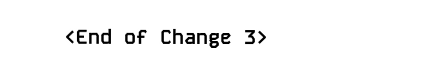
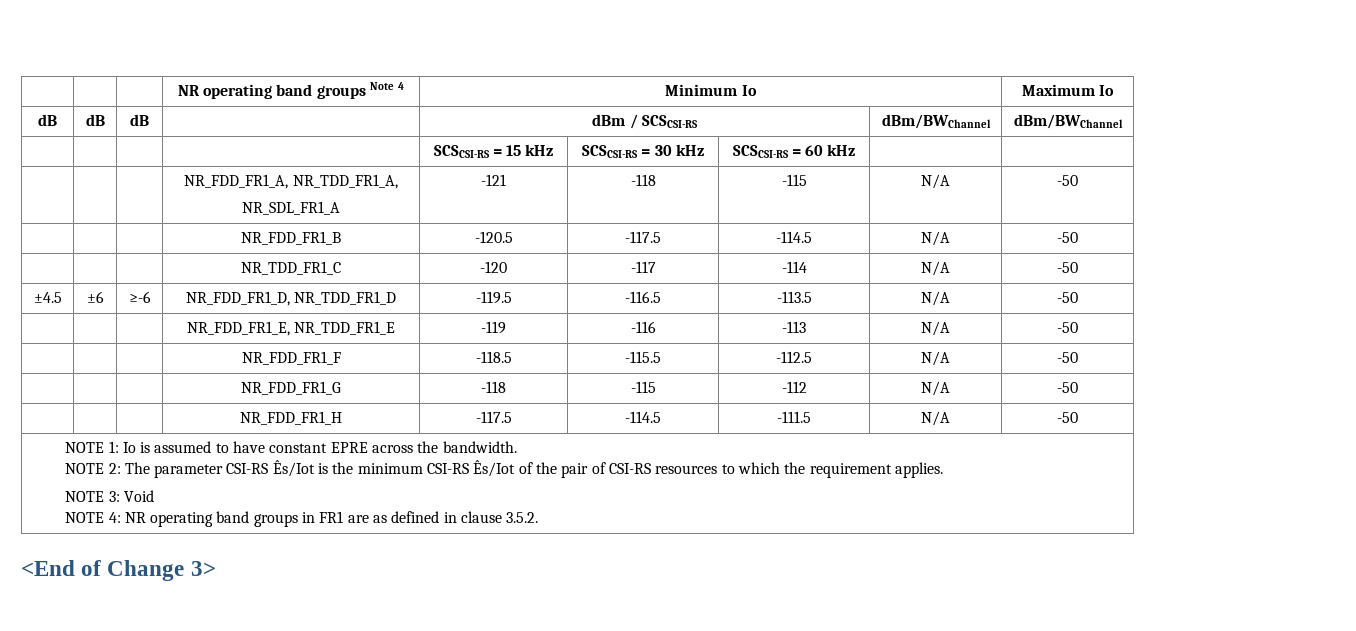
+ | | | NR operating band groups Note 4 | Minimum Io | Maximum Io
+ dB | dB | dB | | dBm / SCSCSI-RS | dBm/BWChannel | dBm/BWChannel
+ | | | | SCSCSI-RS = 15 kHz | SCSCSI-RS = 30 kHz | SCSCSI-RS = 60 kHz | |
+ | | | NR_FDD_FR1_A, NR_TDD_FR1_A,
+ NR_SDL_FR1_A | -121 | -118 | -115 | N/A | -50
+ | | | NR_FDD_FR1_B | -120.5 | -117.5 | -114.5 | N/A | -50
+ | | | NR_TDD_FR1_C | -120 | -117 | -114 | N/A | -50
+ ±4.5 | ±6 | ≥-6 | NR_FDD_FR1_D, NR_TDD_FR1_D | -119.5 | -116.5 | -113.5 | N/A | -50
+ | | | NR_FDD_FR1_E, NR_TDD_FR1_E | -119 | -116 | -113 | N/A | -50
+ | | | NR_FDD_FR1_F | -118.5 | -115.5 | -112.5 | N/A | -50
+ | | | NR_FDD_FR1_G | -118 | -115 | -112 | N/A | -50
+ | | | NR_FDD_FR1_H | -117.5 | -114.5 | -111.5 | N/A | -50
+ NOTE 1: Io is assumed to have constant EPRE across the bandwidth.
+ NOTE 2: The parameter CSI-RS Ês/Iot is the minimum CSI-RS Ês/Iot of the pair of CSI-RS resources to which the requirement applies.
+ NOTE 3: Void
+ NOTE 4: NR operating band groups in FR1 are as defined in clause 3.5.2.

